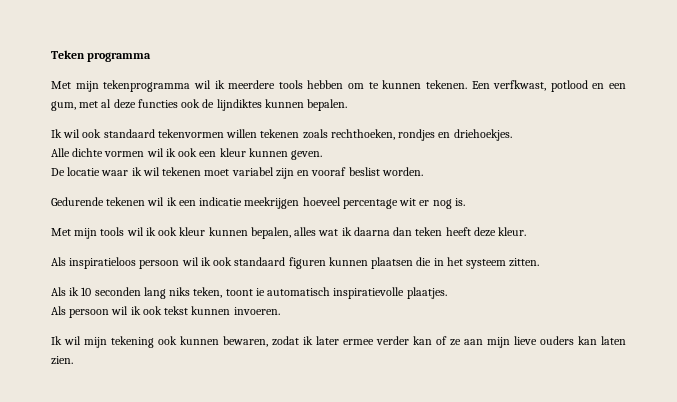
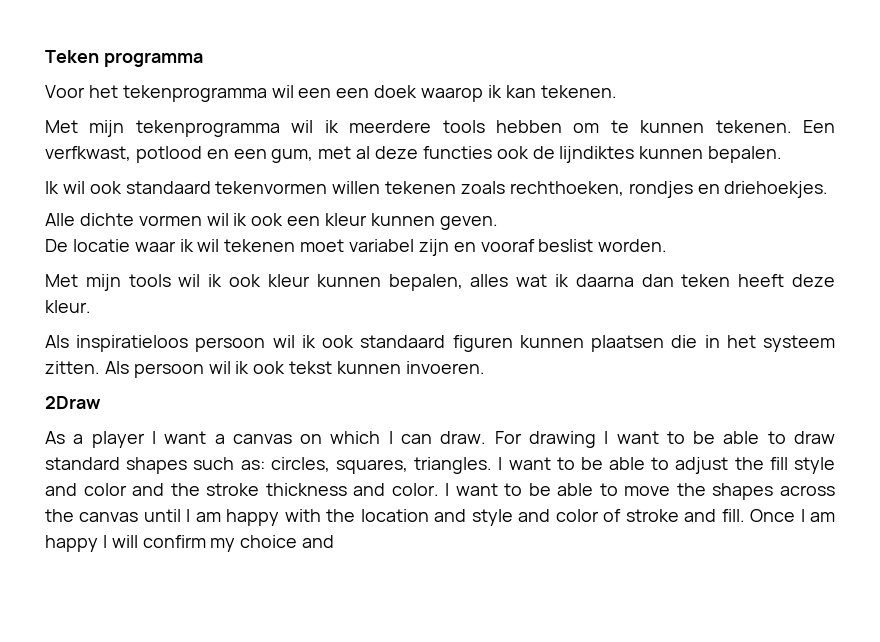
+ Voor het tekenprogramma wil een een doek waarop ik kan tekenen.
- Gedurende tekenen wil ik een indicatie meekrijgen hoeveel percentage wit er nog is.
- Als inspiratieloos persoon wil ik ook standaard figuren kunnen plaatsen die in het systeem zitten.
- Als ik 10 seconden lang niks teken, toont ie automatisch inspiratievolle plaatjes.
- Als persoon wil ik ook tekst kunnen invoeren.
+ Als inspiratieloos persoon wil ik ook standaard figuren kunnen plaatsen die in het systeem zitten. Als persoon wil ik ook tekst kunnen invoeren.
- Ik wil mijn tekening ook kunnen bewaren, zodat ik later ermee verder kan of ze aan mijn lieve ouders kan laten zien.
+ 2Draw
+ As a player I want a canvas on which I can draw. For drawing I want to be able to draw standard shapes such as: circles, squares, triangles. I want to be able to adjust the fill style and color and the stroke thickness and color. I want to be able to move the shapes across the canvas until I am happy with the location and style and color of stroke and fill. Once I am happy I will confirm my choice and

